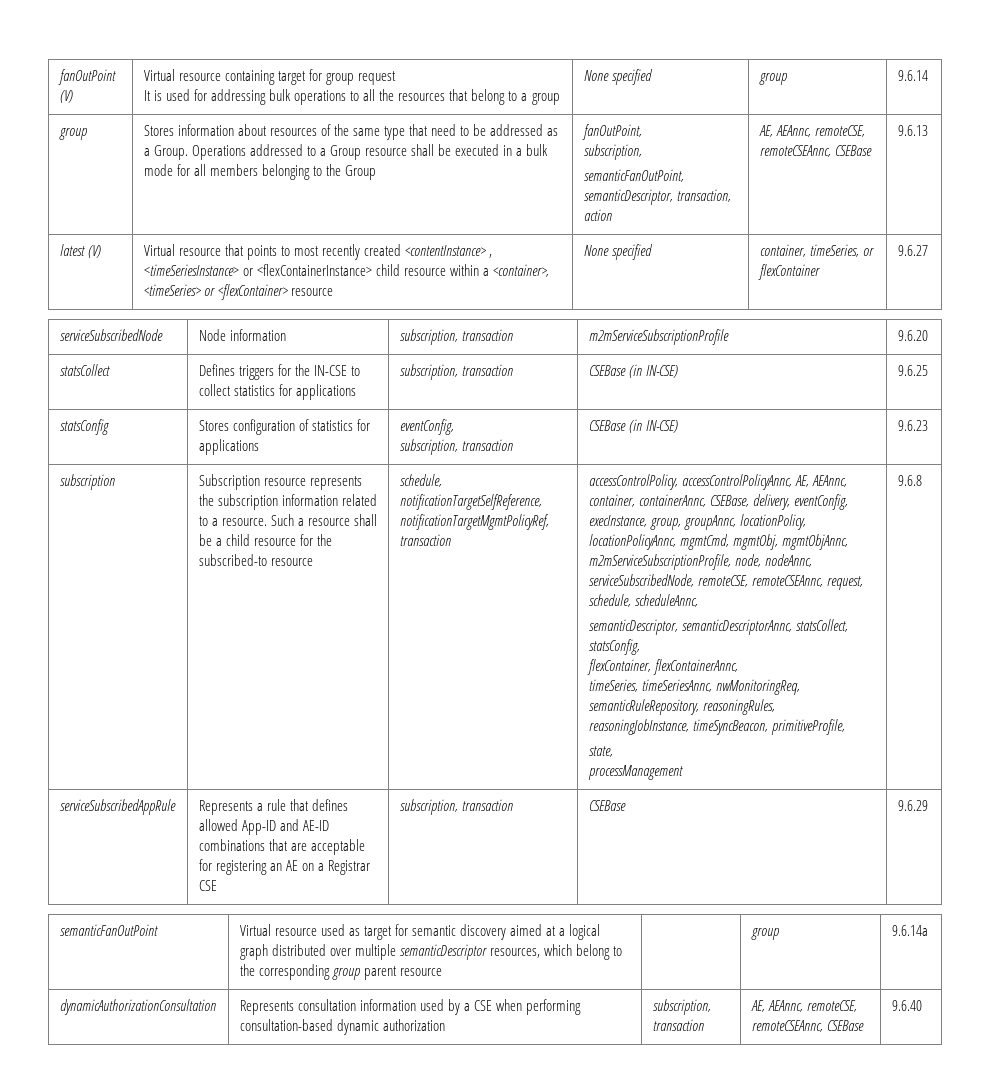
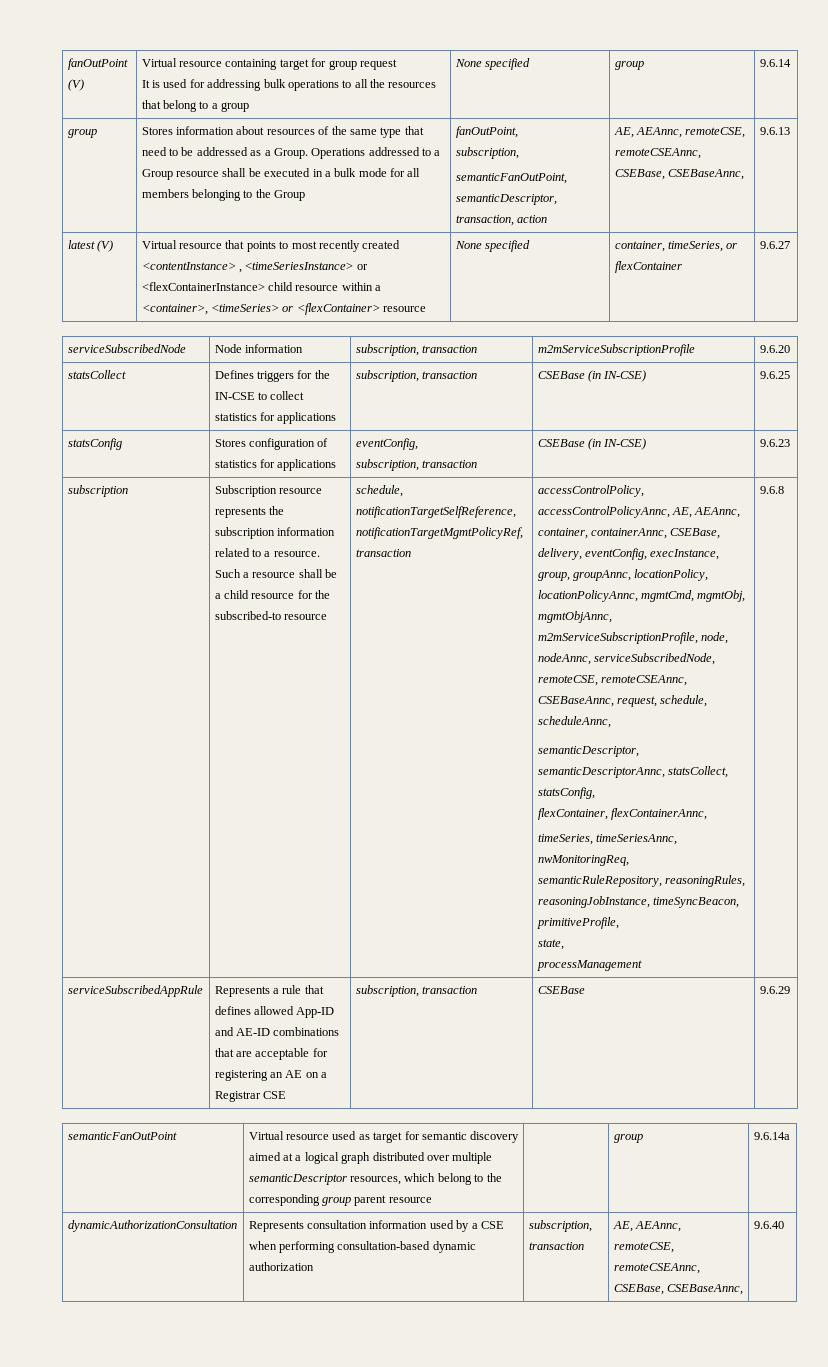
- semanticFanOutPoint, semanticDescriptor, transaction, action | AE, AEAnnc, remoteCSE, remoteCSEAnnc, CSEBase
+ semanticFanOutPoint, semanticDescriptor, transaction, action | AE, AEAnnc, remoteCSE, remoteCSEAnnc, CSEBase, CSEBaseAnnc,
- accessControlPolicy, accessControlPolicyAnnc, AE, AEAnnc, container, containerAnnc, CSEBase, delivery, eventConfig, execInstance, group, groupAnnc, locationPolicy, locationPolicyAnnc, mgmtCmd, mgmtObj, mgmtObjAnnc, m2mServiceSubscriptionProfile, node, nodeAnnc, serviceSubscribedNode, remoteCSE, remoteCSEAnnc, request, schedule, scheduleAnnc,
+ accessControlPolicy, accessControlPolicyAnnc, AE, AEAnnc, container, containerAnnc, CSEBase, delivery, eventConfig, execInstance, group, groupAnnc, locationPolicy, locationPolicyAnnc, mgmtCmd, mgmtObj, mgmtObjAnnc, m2mServiceSubscriptionProfile, node, nodeAnnc, serviceSubscribedNode, remoteCSE, remoteCSEAnnc, CSEBaseAnnc, request, schedule, scheduleAnnc,
- dynamicAuthorizationConsultation | Represents consultation information used by a CSE when performing consultation-based dynamic authorization | subscription, transaction | AE, AEAnnc, remoteCSE, remoteCSEAnnc, CSEBase | 9.6.40
+ dynamicAuthorizationConsultation | Represents consultation information used by a CSE when performing consultation-based dynamic authorization | subscription, transaction | AE, AEAnnc, remoteCSE, remoteCSEAnnc, CSEBase, CSEBaseAnnc, | 9.6.40

